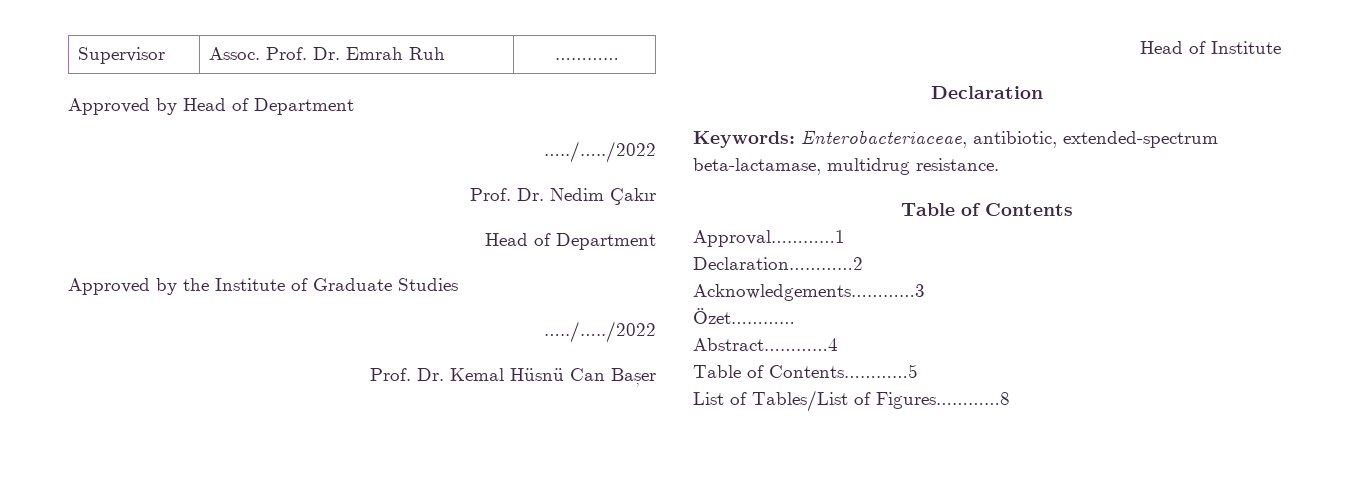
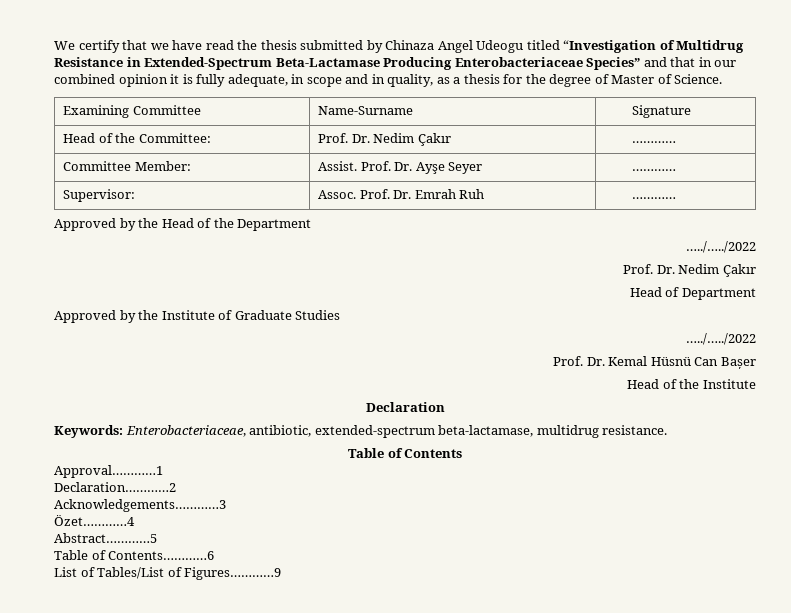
- Supervisor | Assoc. Prof. Dr. Emrah Ruh | …………
+ We certify that we have read the thesis submitted by Chinaza Angel Udeogu titled “Investigation of Multidrug Resistance in Extended-Spectrum Beta-Lactamase Producing Enterobacteriaceae Species” and that in our combined opinion it is fully adequate, in scope and in quality, as a thesis for the degree of Master of Science.
+ Examining Committee | Name-Surname | Signature
+ Head of the Committee: | Prof. Dr. Nedim Çakır | …………
+ Committee Member: | Assist. Prof. Dr. Ayşe Seyer | …………
+ Supervisor: | Assoc. Prof. Dr. Emrah Ruh | …………
- Approved by Head of Department
+ Approved by the Head of the Department
- Head of Institute
+ Head of the Institute
- Özet…………
- Abstract…………4
- Table of Contents…………5
+ Özet…………4
+ Abstract…………5
+ Table of Contents…………6
- List of Tables/List of Figures…………8
+ List of Tables/List of Figures…………9

